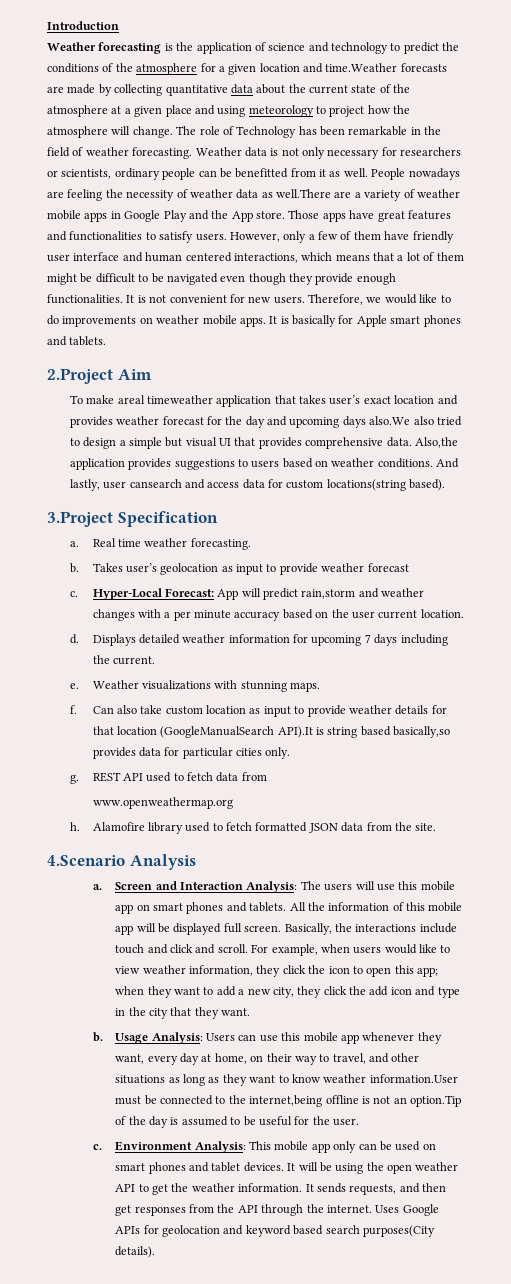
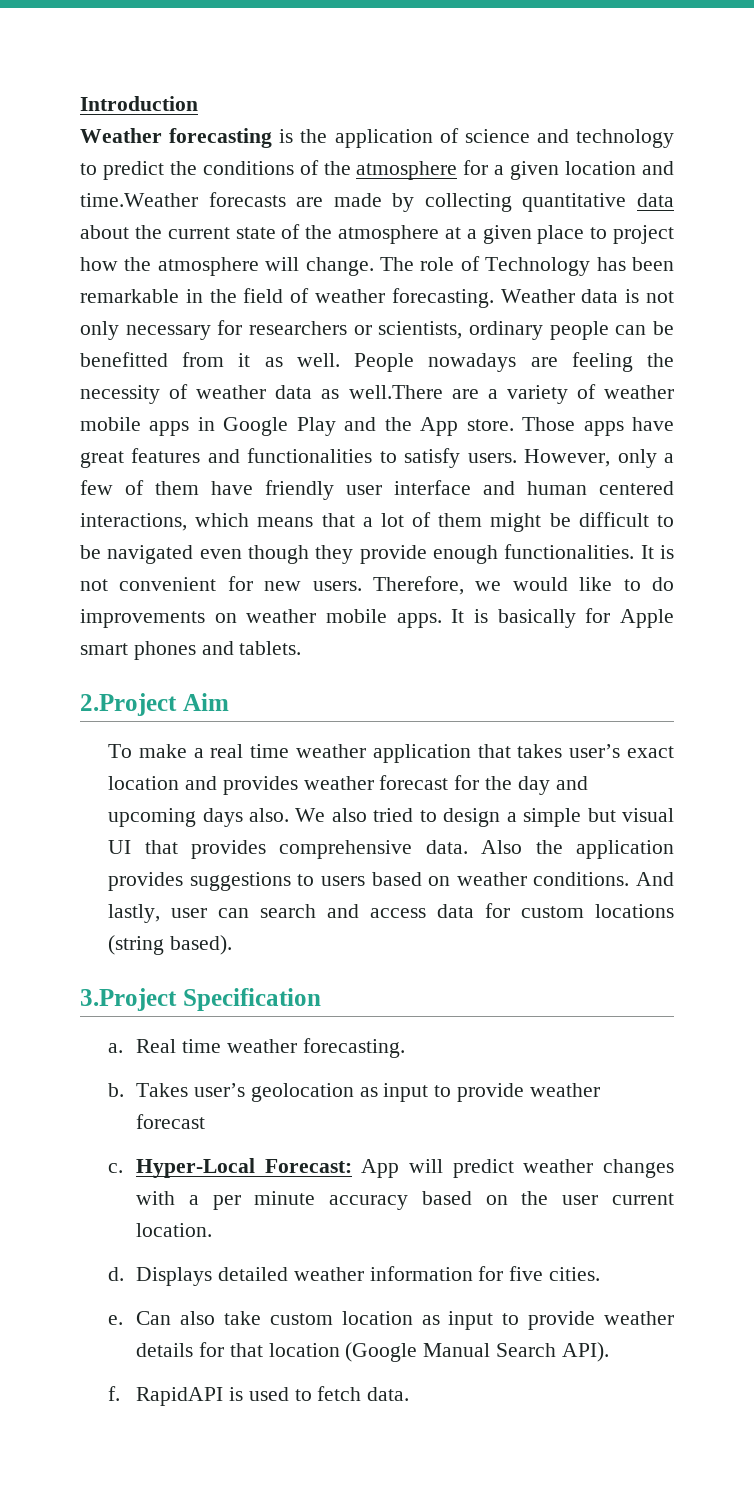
- Weather forecasting is the application of science and technology to predict the conditions of the atmosphere for a given location and time.Weather forecasts are made by collecting quantitative data about the current state of the atmosphere at a given place and using meteorology to project how the atmosphere will change.
+ Weather forecasting is the application of science and technology to predict the conditions of the atmosphere for a given location and time.Weather forecasts are made by collecting quantitative data about the current state of the atmosphere at a given place to project how the atmosphere will change.
- To make areal timeweather application that takes user’s exact location and provides weather forecast for the day and upcoming days also.We also tried to design a simple but visual UI that provides comprehensive data.
+ To make a real time weather application that takes user’s exact location and provides weather forecast for the day and upcoming days also. We also tried to design a simple but visual UI that provides comprehensive data.
- Also,the application provides suggestions to users based on weather conditions.
+ Also the application provides suggestions to users based on weather conditions.
- And lastly, user cansearch and access data for custom locations(string based).
+ And lastly, user can search and access data for custom locations (string based).
- Hyper-Local Forecast: App will predict rain,storm and weather changes with a per minute accuracy based on the user current location.
+ Hyper-Local Forecast: App will predict weather changes with a per minute accuracy based on the user current location.
- Displays detailed weather information for upcoming 7 days including the current.
- e. Weather visualizations with stunning maps.
- f.
+ Displays detailed weather information for five cities.
+ e.
- Can also take custom location as input to provide weather details for that location (GoogleManualSearch API).It is string based basically,so provides data for particular cities only.
- g. REST API used to fetch data from
- www.openweathermap.org
- h. Alamofire library used to fetch formatted JSON data from the site.
- 4.Scenario Analysis
- a. Screen and Interaction Analysis: The users will use this mobile app on smart phones and tablets. All the information of this mobile app will be displayed full screen. Basically, the interactions include touch and click and scroll. For example, when users would like to view weather information, they click the icon to open this app; when they want to add a new city, they click the add icon and type in the city that they want.
- b. Usage Analysis: Users can use this mobile app whenever they want, every day at home, on their way to travel, and other situations as long as they want to know weather information.User must be connected to the internet,being offline is not an option.Tip of the day is assumed to be useful for the user.
- c. Environment Analysis: This mobile app only can be used on smart phones and tablet devices. It will be using the open weather API to get the weather information. It sends requests, and then get responses from the API through the internet. Uses Google APIs for geolocation and keyword based search purposes(City details).
+ Can also take custom location as input to provide weather details for that location (Google Manual Search API).
+ f. RapidAPI is used to fetch data.

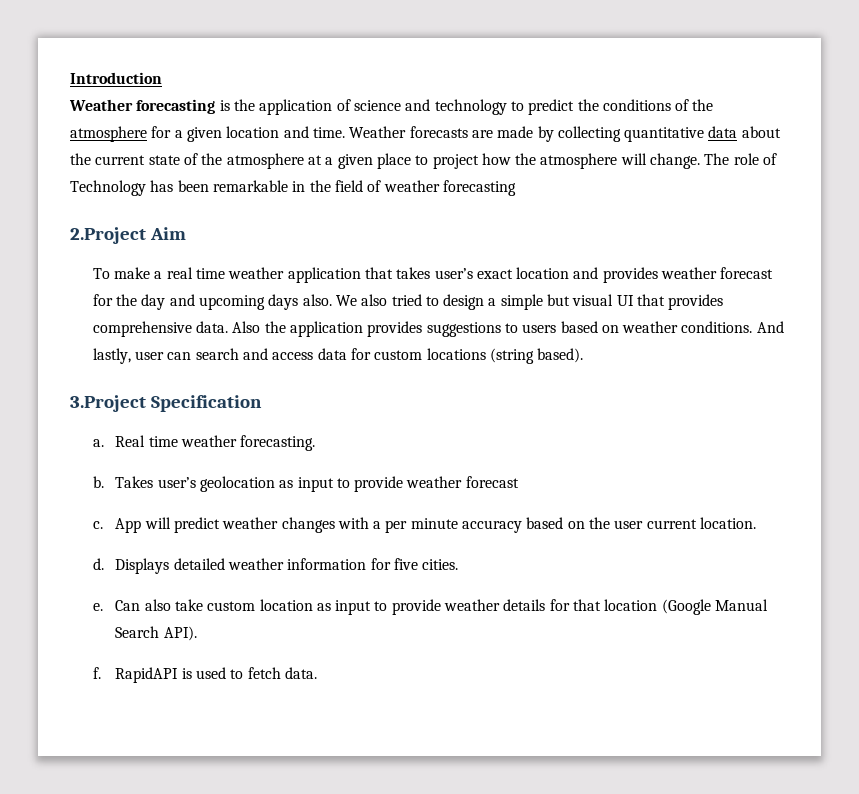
- Weather forecasting is the application of science and technology to predict the conditions of the atmosphere for a given location and time.Weather forecasts are made by collecting quantitative data about the current state of the atmosphere at a given place to project how the atmosphere will change.
+ Weather forecasting is the application of science and technology to predict the conditions of the atmosphere for a given location and time. Weather forecasts are made by collecting quantitative data about the current state of the atmosphere at a given place to project how the atmosphere will change.
- The role of Technology has been remarkable in the field of weather forecasting. Weather data is not only necessary for researchers or scientists, ordinary people can be benefitted from it as well. People nowadays are feeling the necessity of weather data as well.There are a variety of weather mobile apps in Google Play and the App store. Those apps have great features and functionalities to satisfy users. However, only a few of them have friendly user interface and human centered interactions, which means that a lot of them might be difficult to be navigated even though they provide enough functionalities. It is not convenient for new users. Therefore, we would like to do improvements on weather mobile apps. It is basically for Apple smart phones and tablets.
+ The role of Technology has been remarkable in the field of weather forecasting
- Hyper-Local Forecast: App will predict weather changes with a per minute accuracy based on the user current location.
+ App will predict weather changes with a per minute accuracy based on the user current location.

